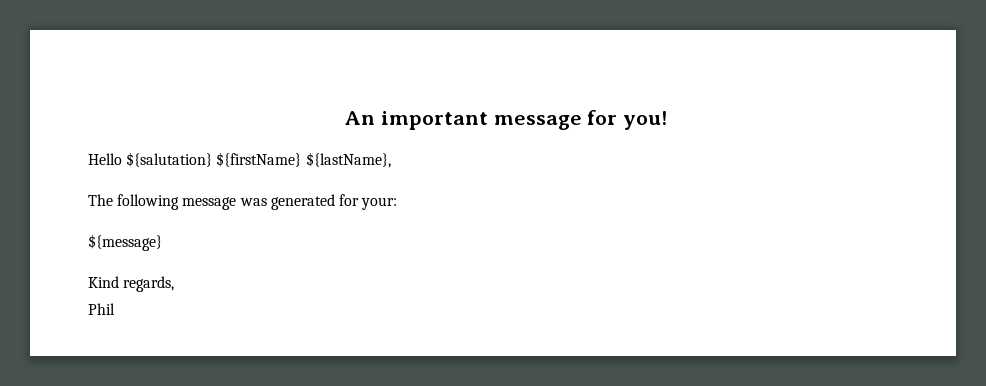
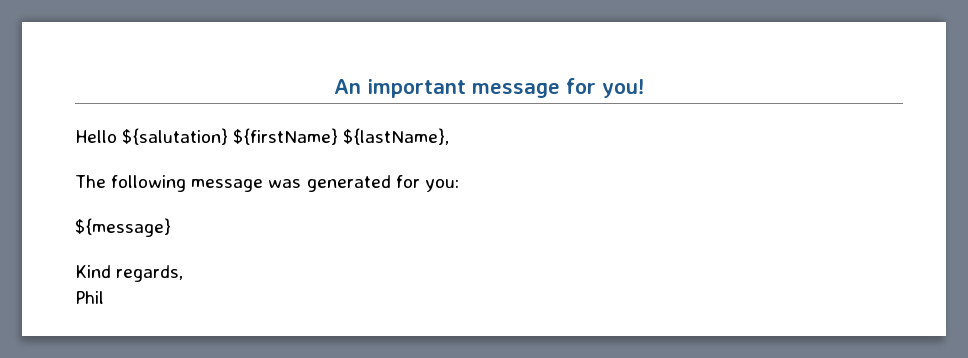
- The following message was generated for your:
+ The following message was generated for you:

